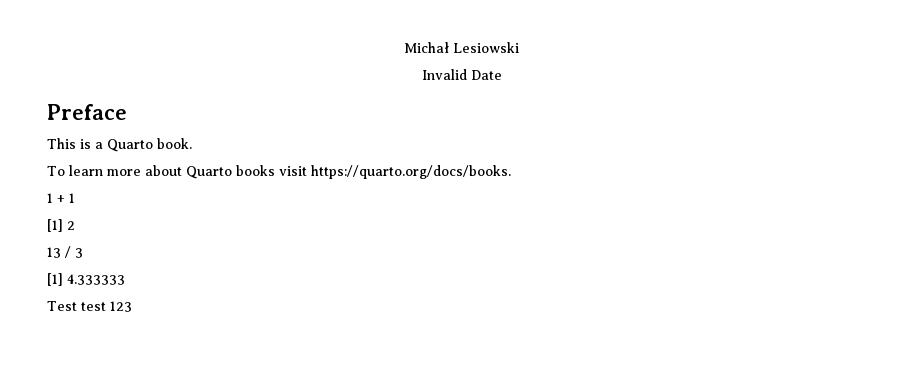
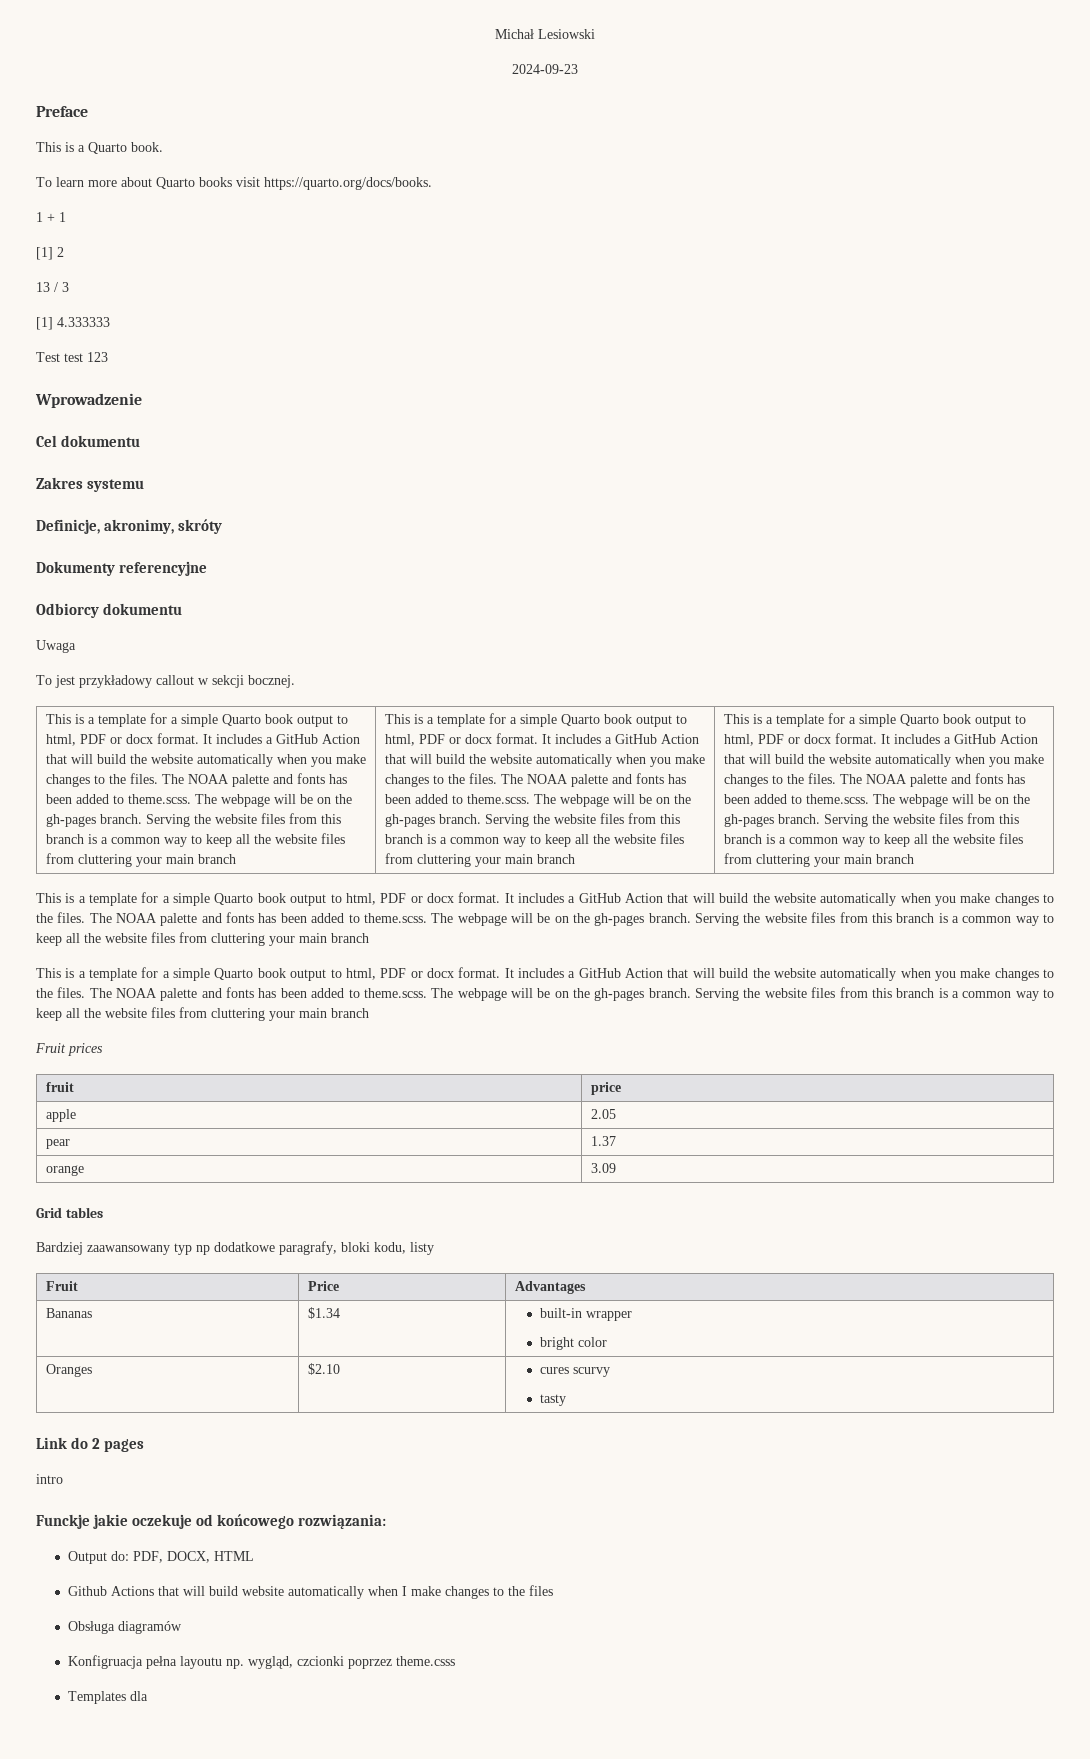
- Invalid Date
+ 2024-09-23
+ Wprowadzenie
+ Cel dokumentu
+ Zakres systemu
+ Definicje, akronimy, skróty
+ Dokumenty referencyjne
+ Odbiorcy dokumentu
+ Uwaga
+ To jest przykładowy callout w sekcji bocznej.
+ This is a template for a simple Quarto book output to html, PDF or docx format. It includes a GitHub Action that will build the website automatically when you make changes to the files. The NOAA palette and fonts has been added to theme.scss. The webpage will be on the gh-pages branch. Serving the website files from this branch is a common way to keep all the website files from cluttering your main branch | This is a template for a simple Quarto book output to html, PDF or docx format. It includes a GitHub Action that will build the website automatically when you make changes to the files. The NOAA palette and fonts has been added to theme.scss. The webpage will be on the gh-pages branch. Serving the website files from this branch is a common way to keep all the website files from cluttering your main branch | This is a template for a simple Quarto book output to html, PDF or docx format. It includes a GitHub Action that will build the website automatically when you make changes to the files. The NOAA palette and fonts has been added to theme.scss. The webpage will be on the gh-pages branch. Serving the website files from this branch is a common way to keep all the website files from cluttering your main branch
+ This is a template for a simple Quarto book output to html, PDF or docx format. It includes a GitHub Action that will build the website automatically when you make changes to the files. The NOAA palette and fonts has been added to theme.scss. The webpage will be on the gh-pages branch. Serving the website files from this branch is a common way to keep all the website files from cluttering your main branch
+ This is a template for a simple Quarto book output to html, PDF or docx format. It includes a GitHub Action that will build the website automatically when you make changes to the files. The NOAA palette and fonts has been added to theme.scss. The webpage will be on the gh-pages branch. Serving the website files from this branch is a common way to keep all the website files from cluttering your main branch
+ Fruit prices
+ fruit | price
+ apple | 2.05
+ pear | 1.37
+ orange | 3.09
+ Grid tables
+ Bardziej zaawansowany typ np dodatkowe paragrafy, bloki kodu, listy
+ Fruit | Price | Advantages
+ Bananas | $1.34 | built-in wrapper
+ bright color
+ Oranges | $2.10 | cures scurvy
+ tasty
+ Link do 2 pages
+ intro
+ Funckje jakie oczekuje od końcowego rozwiązania:
+ Output do: PDF, DOCX, HTML
+ Github Actions that will build website automatically when I make changes to the files
+ Obsługa diagramów
+ Konfigruacja pełna layoutu np. wygląd, czcionki poprzez theme.csss
+ Templates dla

